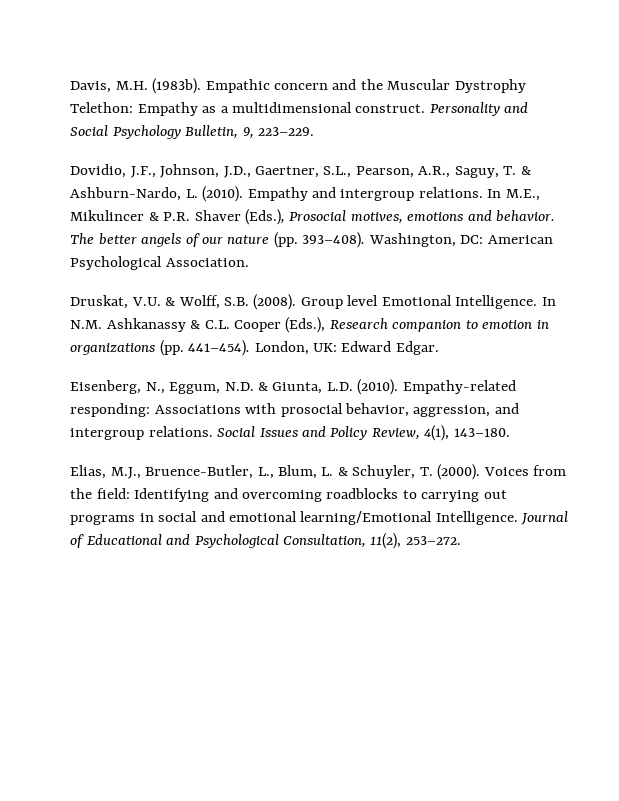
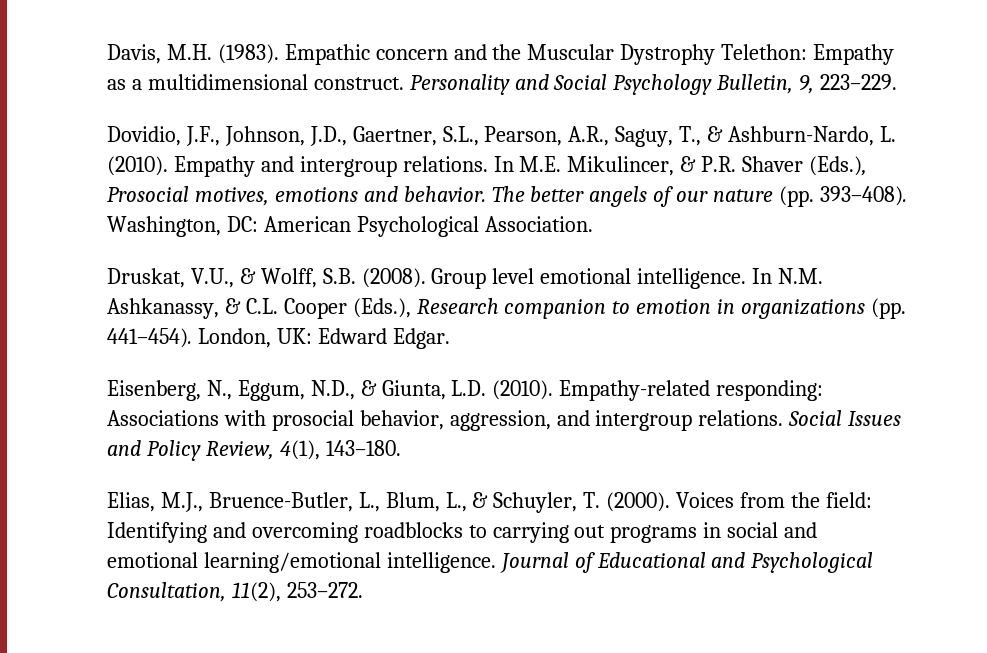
- Davis, M.H. (1983b).
+ Davis, M.H. (1983).
- Dovidio, J.F., Johnson, J.D., Gaertner, S.L., Pearson, A.R., Saguy, T. & Ashburn-Nardo, L. (2010).
+ Dovidio, J.F., Johnson, J.D., Gaertner, S.L., Pearson, A.R., Saguy, T., & Ashburn-Nardo, L. (2010).
- In M.E., Mikulincer & P.R. Shaver (Eds.), Prosocial motives, emotions and behavior.
+ In M.E. Mikulincer, & P.R. Shaver (Eds.), Prosocial motives, emotions and behavior.
- Druskat, V.U. & Wolff, S.B. (2008).
+ Druskat, V.U., & Wolff, S.B. (2008).
- Group level Emotional Intelligence.
+ Group level emotional intelligence.
- In N.M. Ashkanassy & C.L. Cooper (Eds.), Research companion to emotion in organizations (pp. 441–454).
+ In N.M. Ashkanassy, & C.L. Cooper (Eds.), Research companion to emotion in organizations (pp. 441–454).
- Eisenberg, N., Eggum, N.D. & Giunta, L.D. (2010).
+ Eisenberg, N., Eggum, N.D., & Giunta, L.D. (2010).
- Elias, M.J., Bruence-Butler, L., Blum, L. & Schuyler, T. (2000).
+ Elias, M.J., Bruence-Butler, L., Blum, L., & Schuyler, T. (2000).
- Voices from the field: Identifying and overcoming roadblocks to carrying out programs in social and emotional learning/Emotional Intelligence.
+ Voices from the field: Identifying and overcoming roadblocks to carrying out programs in social and emotional learning/emotional intelligence.

